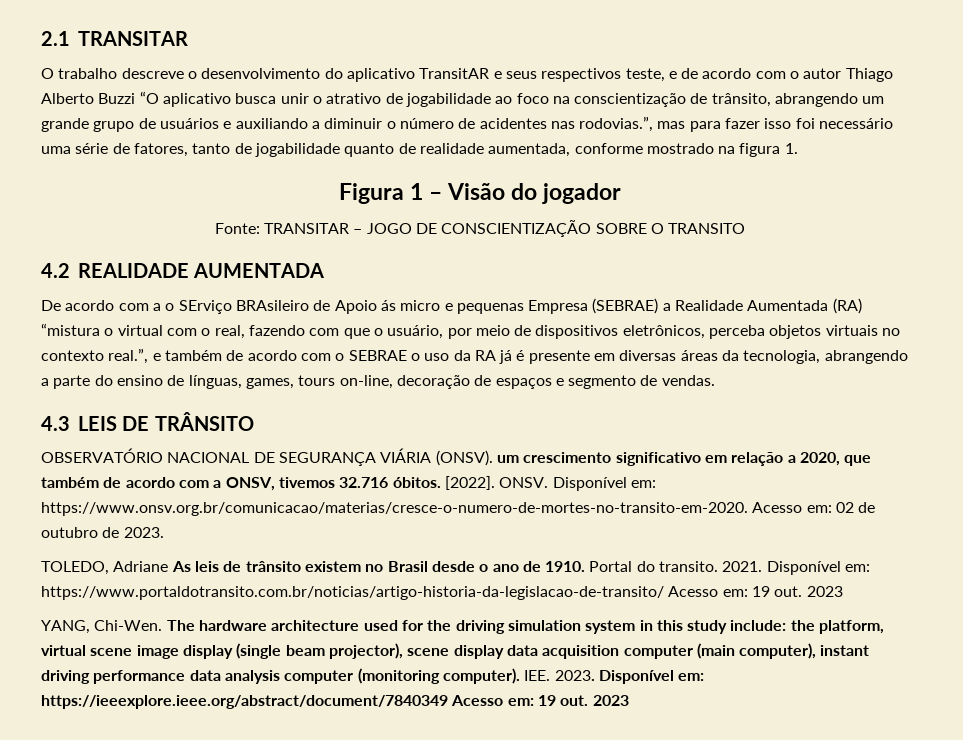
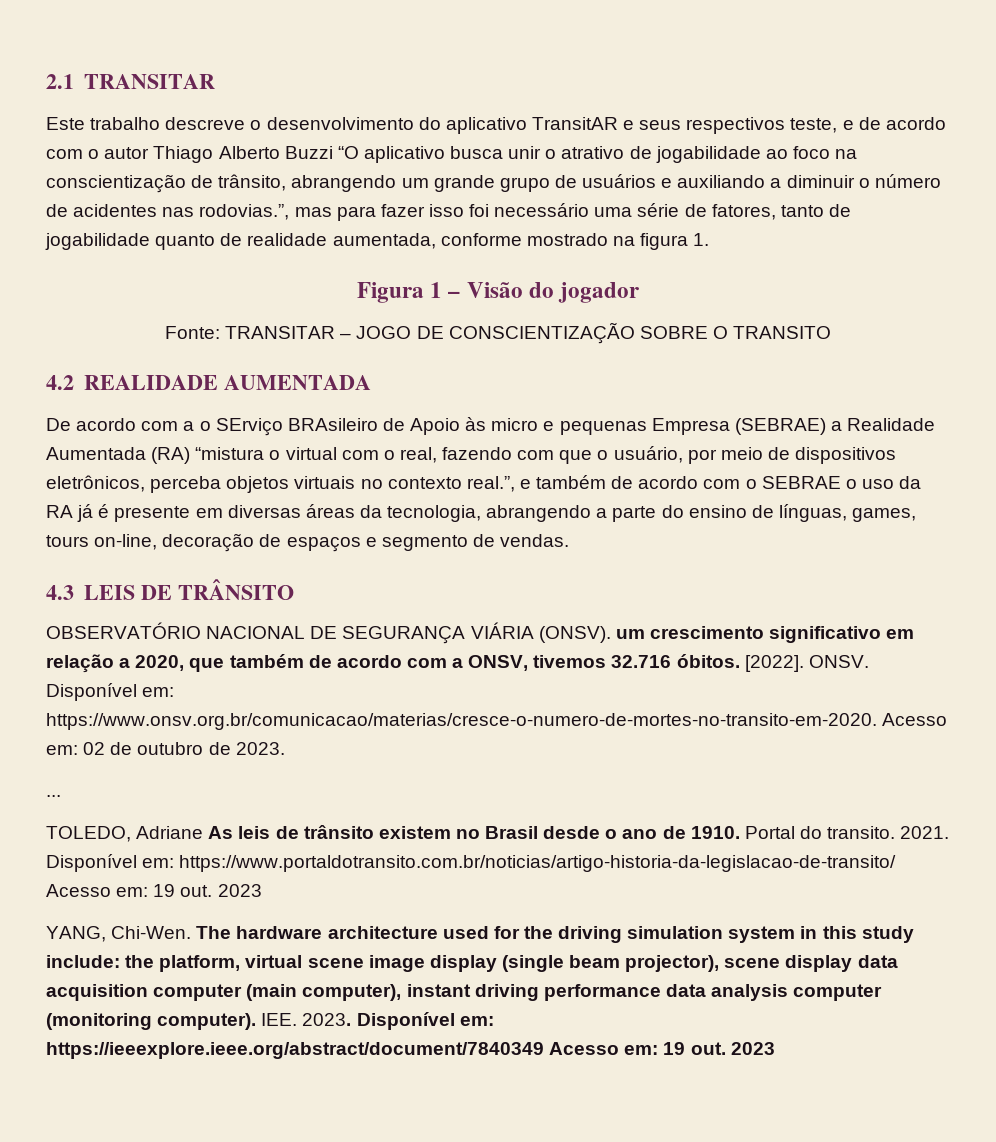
- O trabalho descreve o desenvolvimento do aplicativo TransitAR e seus respectivos teste, e de acordo com o autor Thiago Alberto Buzzi “O aplicativo busca unir o atrativo de jogabilidade ao foco na conscientização de trânsito, abrangendo um grande grupo de usuários e auxiliando a diminuir o número de acidentes nas rodovias.”, mas para fazer isso foi necessário uma série de fatores, tanto de jogabilidade quanto de realidade aumentada, conforme mostrado na figura 1.
+ Este trabalho descreve o desenvolvimento do aplicativo TransitAR e seus respectivos teste, e de acordo com o autor Thiago Alberto Buzzi “O aplicativo busca unir o atrativo de jogabilidade ao foco na conscientização de trânsito, abrangendo um grande grupo de usuários e auxiliando a diminuir o número de acidentes nas rodovias.”, mas para fazer isso foi necessário uma série de fatores, tanto de jogabilidade quanto de realidade aumentada, conforme mostrado na figura 1.
- De acordo com a o SErviço BRAsileiro de Apoio ás micro e pequenas Empresa (SEBRAE) a Realidade Aumentada (RA) “mistura o virtual com o real, fazendo com que o usuário, por meio de dispositivos eletrônicos, perceba objetos virtuais no contexto real.”, e também de acordo com o SEBRAE o uso da RA já é presente em diversas áreas da tecnologia, abrangendo a parte do ensino de línguas, games, tours on-line, decoração de espaços e segmento de vendas.
+ De acordo com a o SErviço BRAsileiro de Apoio às micro e pequenas Empresa (SEBRAE) a Realidade Aumentada (RA) “mistura o virtual com o real, fazendo com que o usuário, por meio de dispositivos eletrônicos, perceba objetos virtuais no contexto real.”, e também de acordo com o SEBRAE o uso da RA já é presente em diversas áreas da tecnologia, abrangendo a parte do ensino de línguas, games, tours on-line, decoração de espaços e segmento de vendas.
+ ...

